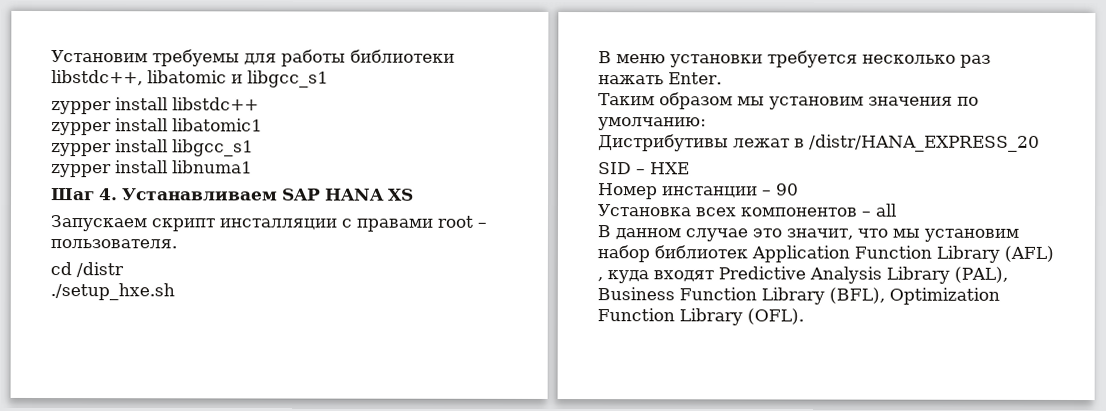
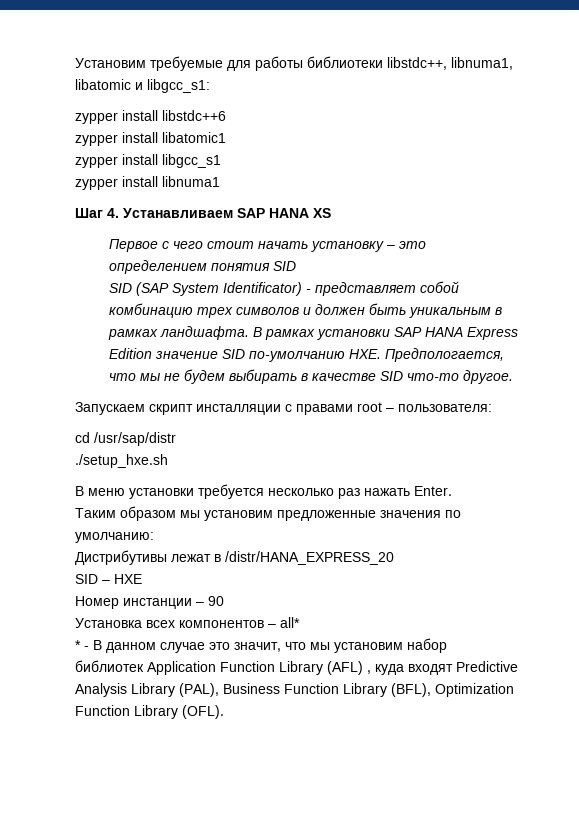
- Установим требуемы для работы библиотеки libstdc++, libatomic и libgcc_s1
- zypper install libstdc++
+ Установим требуемые для работы библиотеки libstdc++, libnuma1, libatomic и libgcc_s1:
+ zypper install libstdc++6
+ Первое с чего стоит начать установку – это определением понятия SID
+ SID (SAP System Identificator) - представляет собой комбинацию трех символов и должен быть уникальным в рамках ландшафта. В рамках установки SAP HANA Express Edition значение SID по-умолчанию HXE. Предпологается, что мы не будем выбирать в качестве SID что-то другое.
- Запускаем скрипт инсталляции с правами root – пользователя.
+ Запускаем скрипт инсталляции с правами root – пользователя:
- cd /distr
+ cd /usr/sap/distr
- Таким образом мы установим значения по умолчанию:
+ Таким образом мы установим предложенные значения по умолчанию:
- Установка всех компонентов – all
- В данном случае это значит, что мы установим набор библиотек Application Function Library (AFL) , куда входят Predictive Analysis Library (PAL), Business Function Library (BFL), Optimization Function Library (OFL).
+ Установка всех компонентов – all*
+ * - В данном случае это значит, что мы установим набор библиотек Application Function Library (AFL) , куда входят Predictive Analysis Library (PAL), Business Function Library (BFL), Optimization Function Library (OFL).

